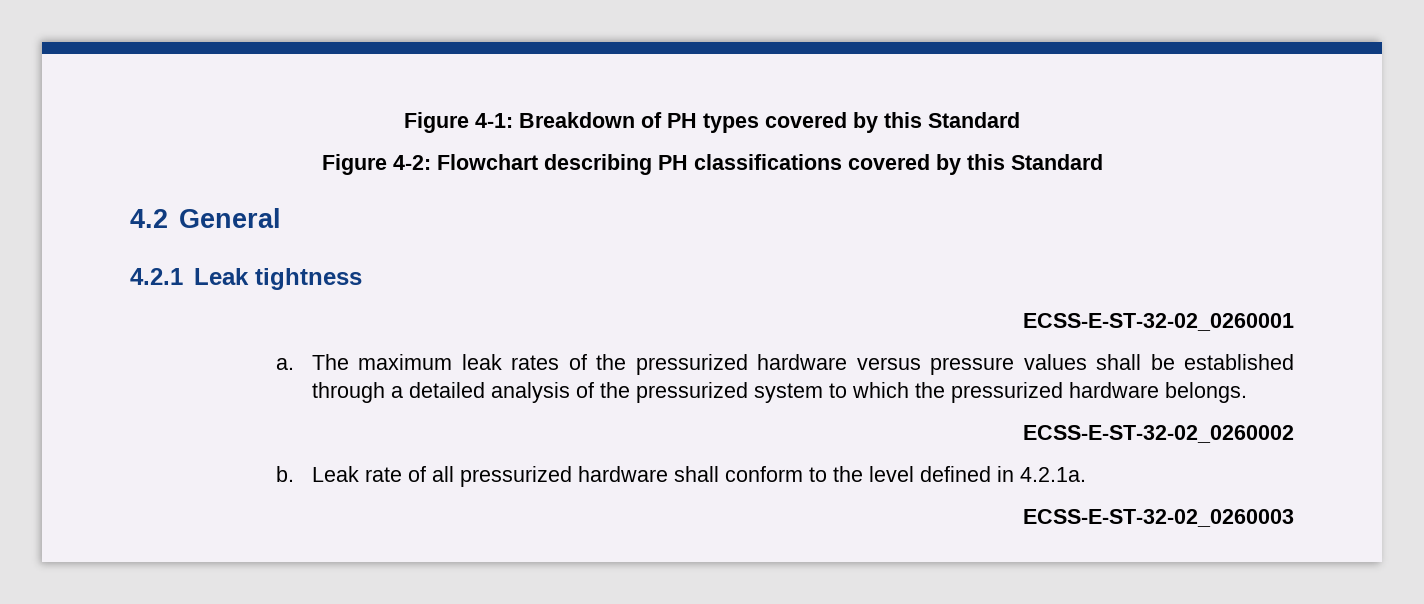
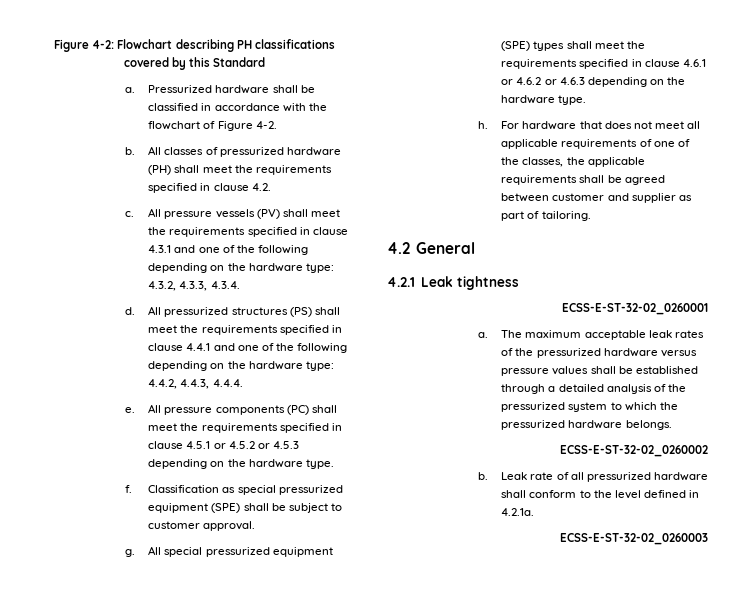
- Figure 4-1: Breakdown of PH types covered by this Standard
+ a. Pressurized hardware shall be classified in accordance with the flowchart of Figure 4-2.
+ b. All classes of pressurized hardware (PH) shall meet the requirements specified in clause 4.2.
+ c. All pressure vessels (PV) shall meet the requirements specified in clause 4.3.1 and one of the following depending on the hardware type: 4.3.2, 4.3.3, 4.3.4.
+ d. All pressurized structures (PS) shall meet the requirements specified in clause 4.4.1 and one of the following depending on the hardware type: 4.4.2, 4.4.3, 4.4.4.
+ e. All pressure components (PC) shall meet the requirements specified in clause 4.5.1 or 4.5.2 or 4.5.3 depending on the hardware type.
+ f. Classification as special pressurized equipment (SPE) shall be subject to customer approval.
+ g. All special pressurized equipment (SPE) types shall meet the requirements specified in clause 4.6.1 or 4.6.2 or 4.6.3 depending on the hardware type.
+ h. For hardware that does not meet all applicable requirements of one of the classes, the applicable requirements shall be agreed between customer and supplier as part of tailoring.
- The maximum leak rates of the pressurized hardware versus pressure values shall be established through a detailed analysis of the pressurized system to which the pressurized hardware belongs.
+ The maximum acceptable leak rates of the pressurized hardware versus pressure values shall be established through a detailed analysis of the pressurized system to which the pressurized hardware belongs.

